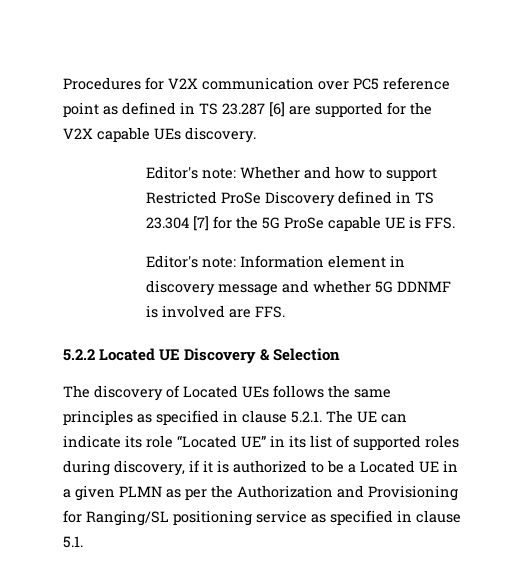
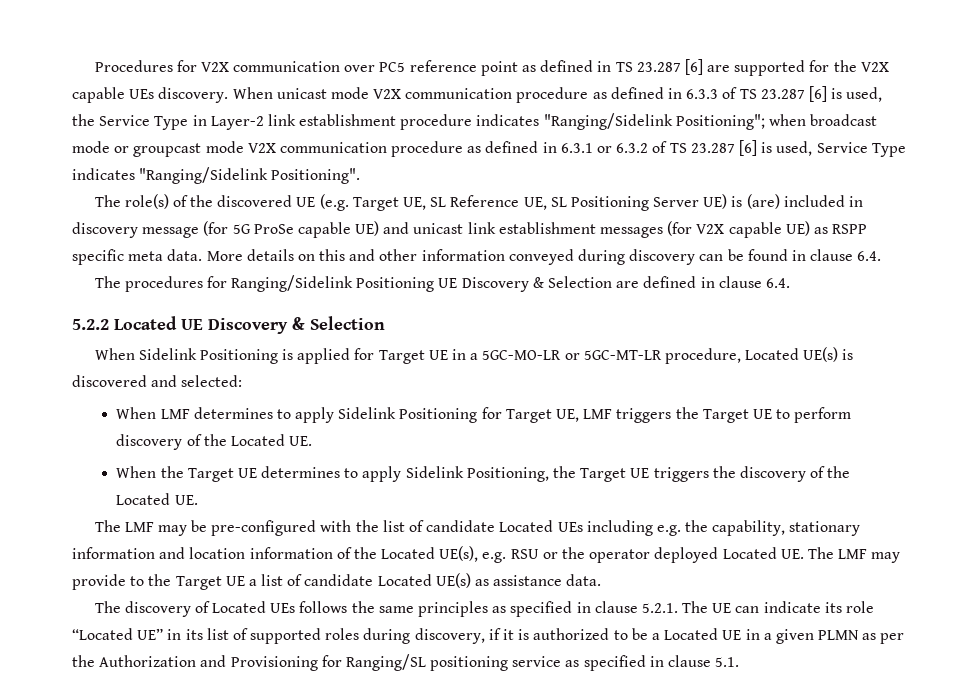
- Procedures for V2X communication over PC5 reference point as defined in TS 23.287 [6] are supported for the V2X capable UEs discovery.
- Editor's note: Whether and how to support Restricted ProSe Discovery defined in TS 23.304 [7] for the 5G ProSe capable UE is FFS.
- Editor's note: Information element in discovery message and whether 5G DDNMF is involved are FFS.
+ Procedures for V2X communication over PC5 reference point as defined in TS 23.287 [6] are supported for the V2X capable UEs discovery. When unicast mode V2X communication procedure as defined in 6.3.3 of TS 23.287 [6] is used, the Service Type in Layer-2 link establishment procedure indicates "Ranging/Sidelink Positioning"; when broadcast mode or groupcast mode V2X communication procedure as defined in 6.3.1 or 6.3.2 of TS 23.287 [6] is used, Service Type indicates "Ranging/Sidelink Positioning".
+ The role(s) of the discovered UE (e.g. Target UE, SL Reference UE, SL Positioning Server UE) is (are) included in discovery message (for 5G ProSe capable UE) and unicast link establishment messages (for V2X capable UE) as RSPP specific meta data. More details on this and other information conveyed during discovery can be found in clause 6.4.
+ The procedures for Ranging/Sidelink Positioning UE Discovery & Selection are defined in clause 6.4.
+ When Sidelink Positioning is applied for Target UE in a 5GC-MO-LR or 5GC-MT-LR procedure, Located UE(s) is discovered and selected:
+ When LMF determines to apply Sidelink Positioning for Target UE, LMF triggers the Target UE to perform discovery of the Located UE.
+ When the Target UE determines to apply Sidelink Positioning, the Target UE triggers the discovery of the Located UE.
+ The LMF may be pre-configured with the list of candidate Located UEs including e.g. the capability, stationary information and location information of the Located UE(s), e.g. RSU or the operator deployed Located UE. The LMF may provide to the Target UE a list of candidate Located UE(s) as assistance data.

